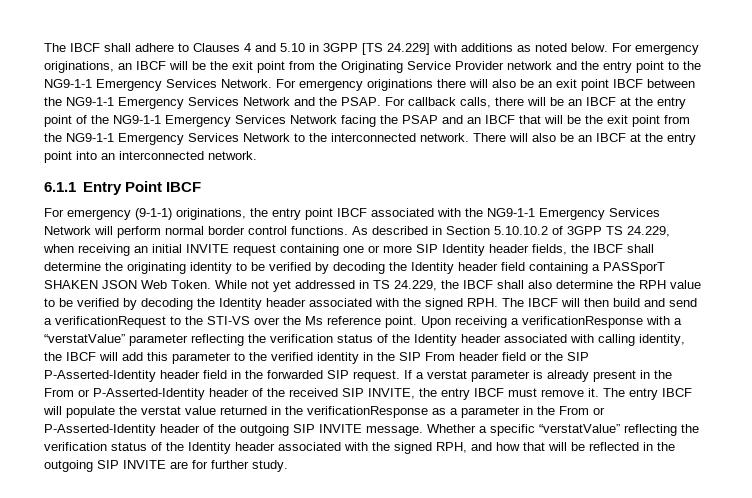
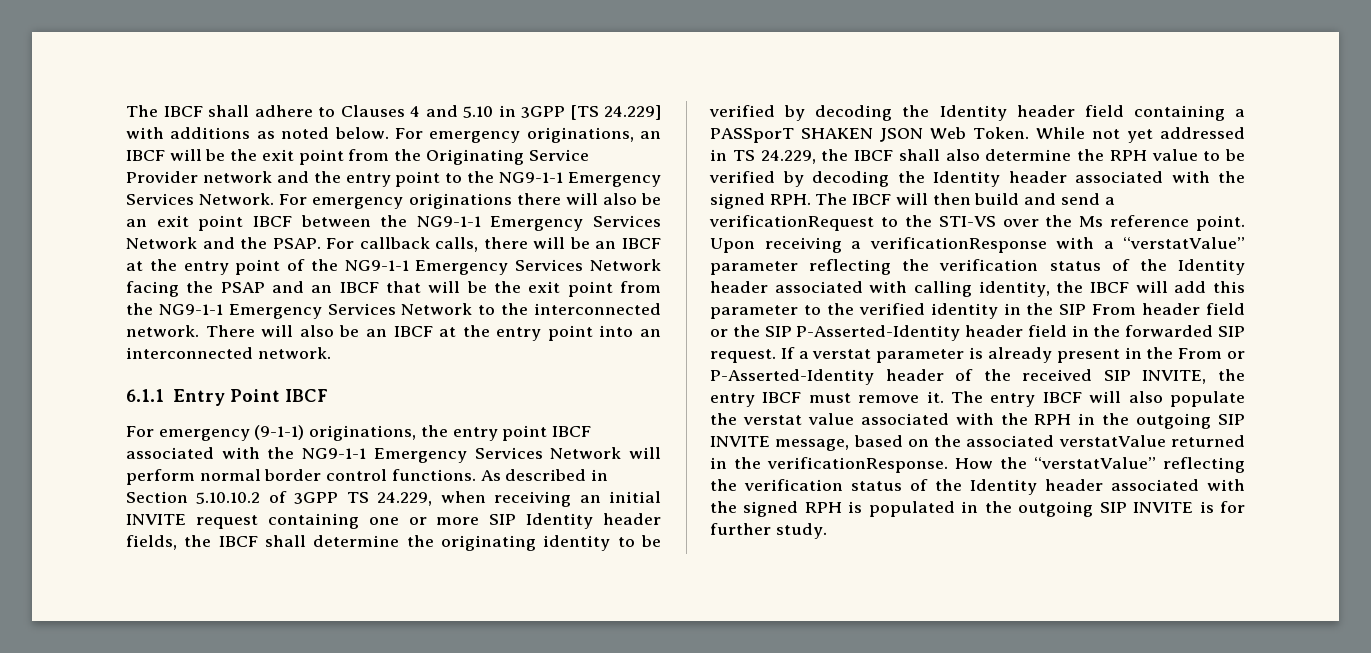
- The entry IBCF will populate the verstat value returned in the verificationResponse as a parameter in the From or P-Asserted-Identity header of the outgoing SIP INVITE message. Whether a specific “verstatValue” reflecting the verification status of the Identity header associated with the signed RPH, and how that will be reflected in the outgoing SIP INVITE are for further study.
+ The entry IBCF will also populate the verstat value associated with the RPH in the outgoing SIP INVITE message, based on the associated verstatValue returned in the verificationResponse. How the “verstatValue” reflecting the verification status of the Identity header associated with the signed RPH is populated in the outgoing SIP INVITE is for further study.

